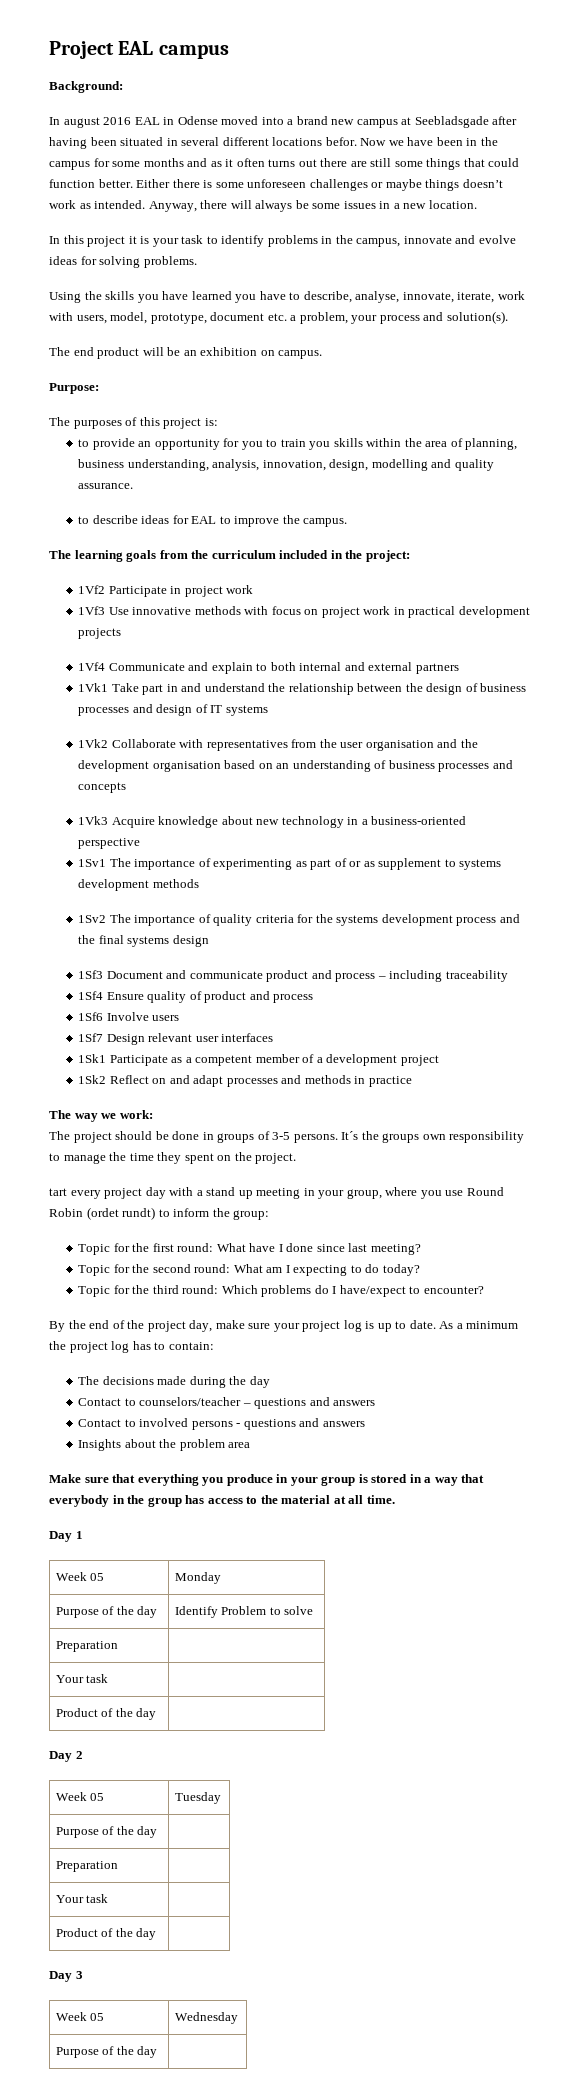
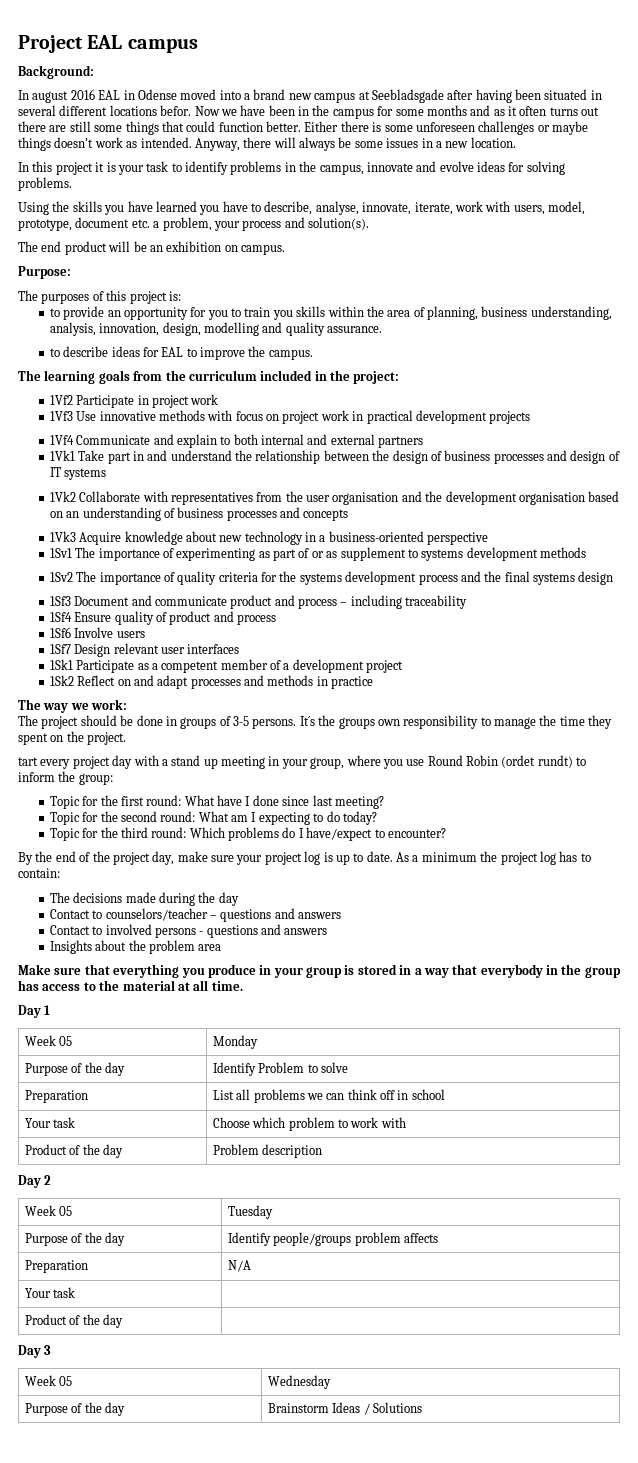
  Purpose of the day | Identify Problem to solve
- Preparation |
- Your task |
- Product of the day |
+ Preparation | List all problems we can think off in school
+ Your task | Choose which problem to work with
+ Product of the day | Problem description
  Week 05 | Tuesday
- Purpose of the day |
- Preparation |
+ Purpose of the day | Identify people/groups problem affects
+ Preparation | N/A
  Week 05 | Wednesday
- Purpose of the day |
+ Purpose of the day | Brainstorm Ideas / Solutions

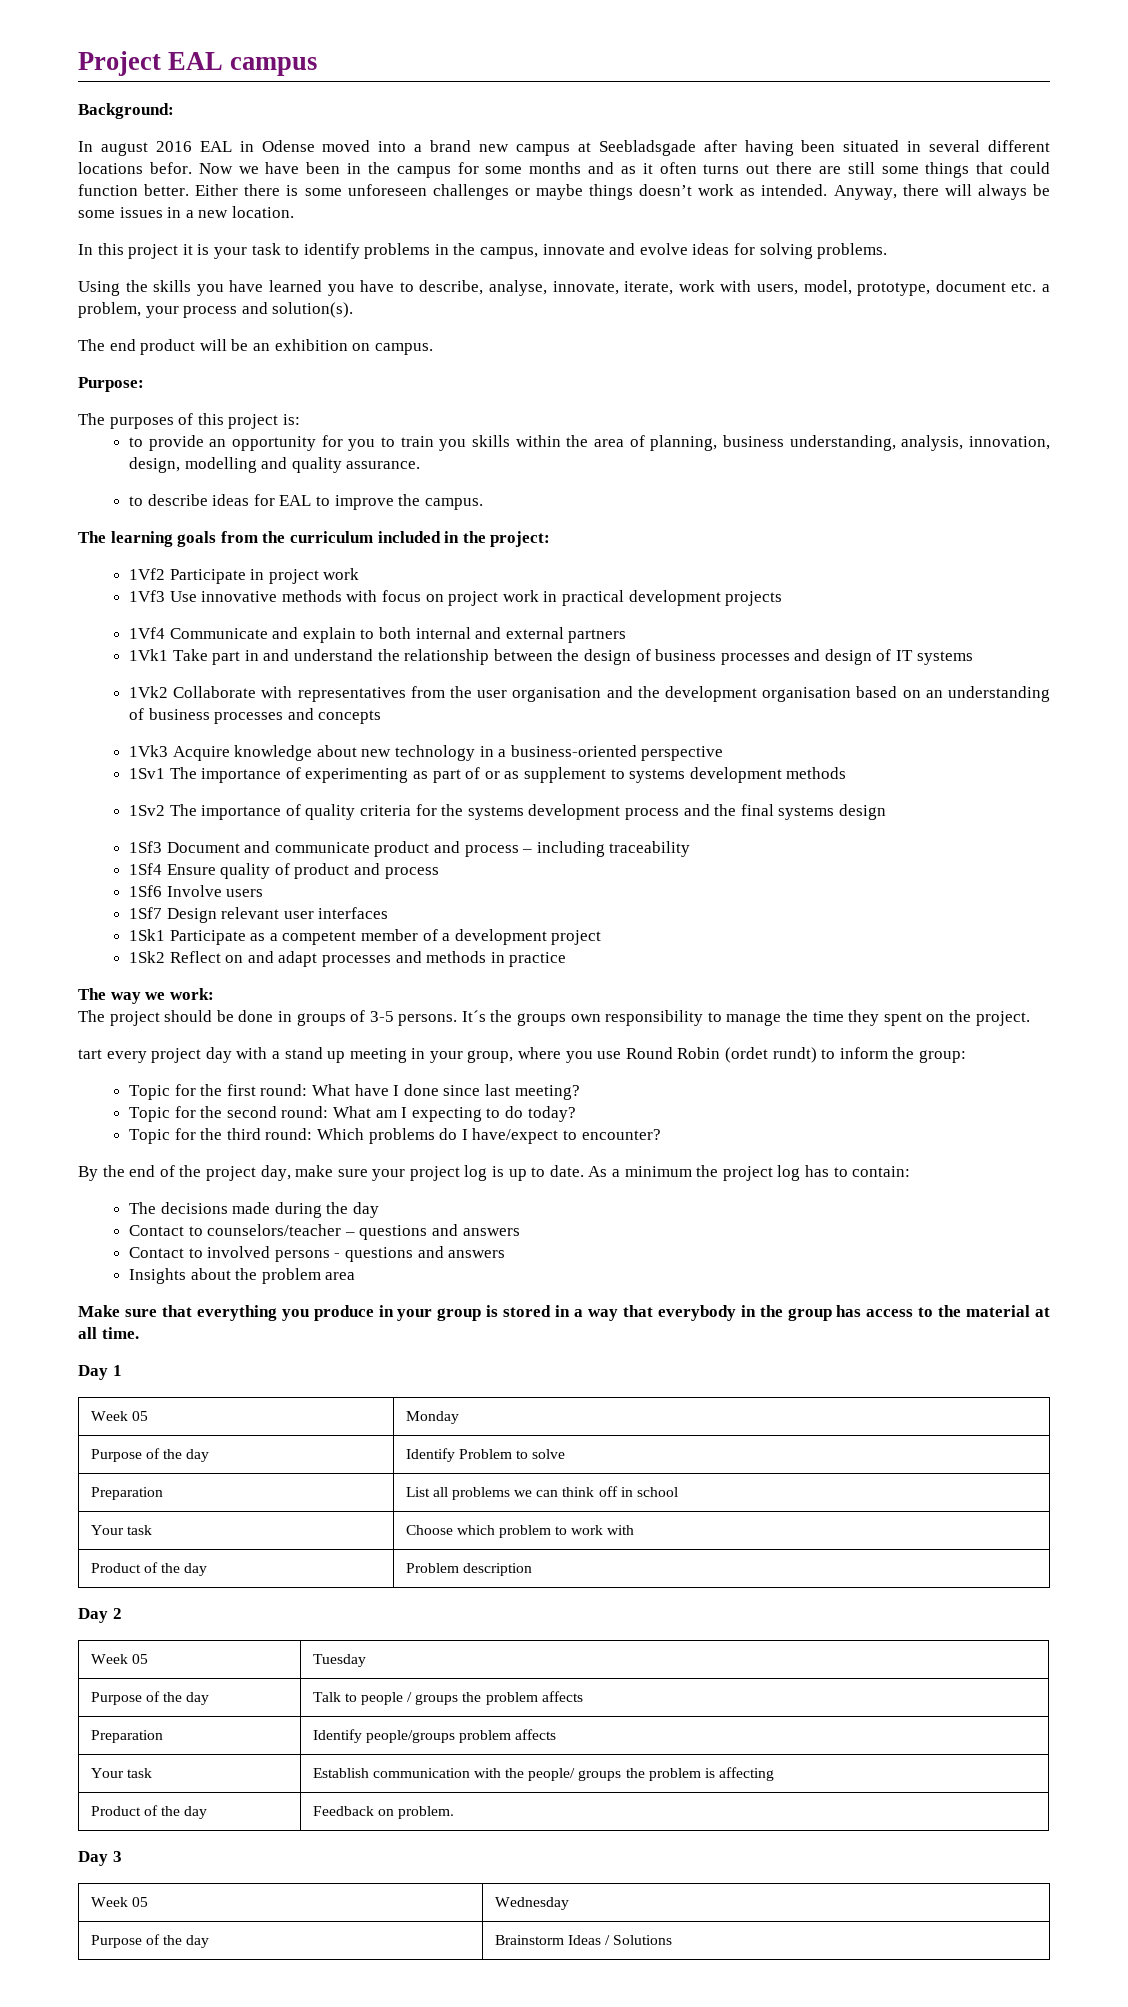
- Purpose of the day | Identify people/groups problem affects
+ Purpose of the day | Talk to people / groups the problem affects
+ Preparation | Identify people/groups problem affects
- Preparation | N/A
- Your task |
- Product of the day |
+ Your task | Establish communication with the people/ groups the problem is affecting
+ Product of the day | Feedback on problem.

